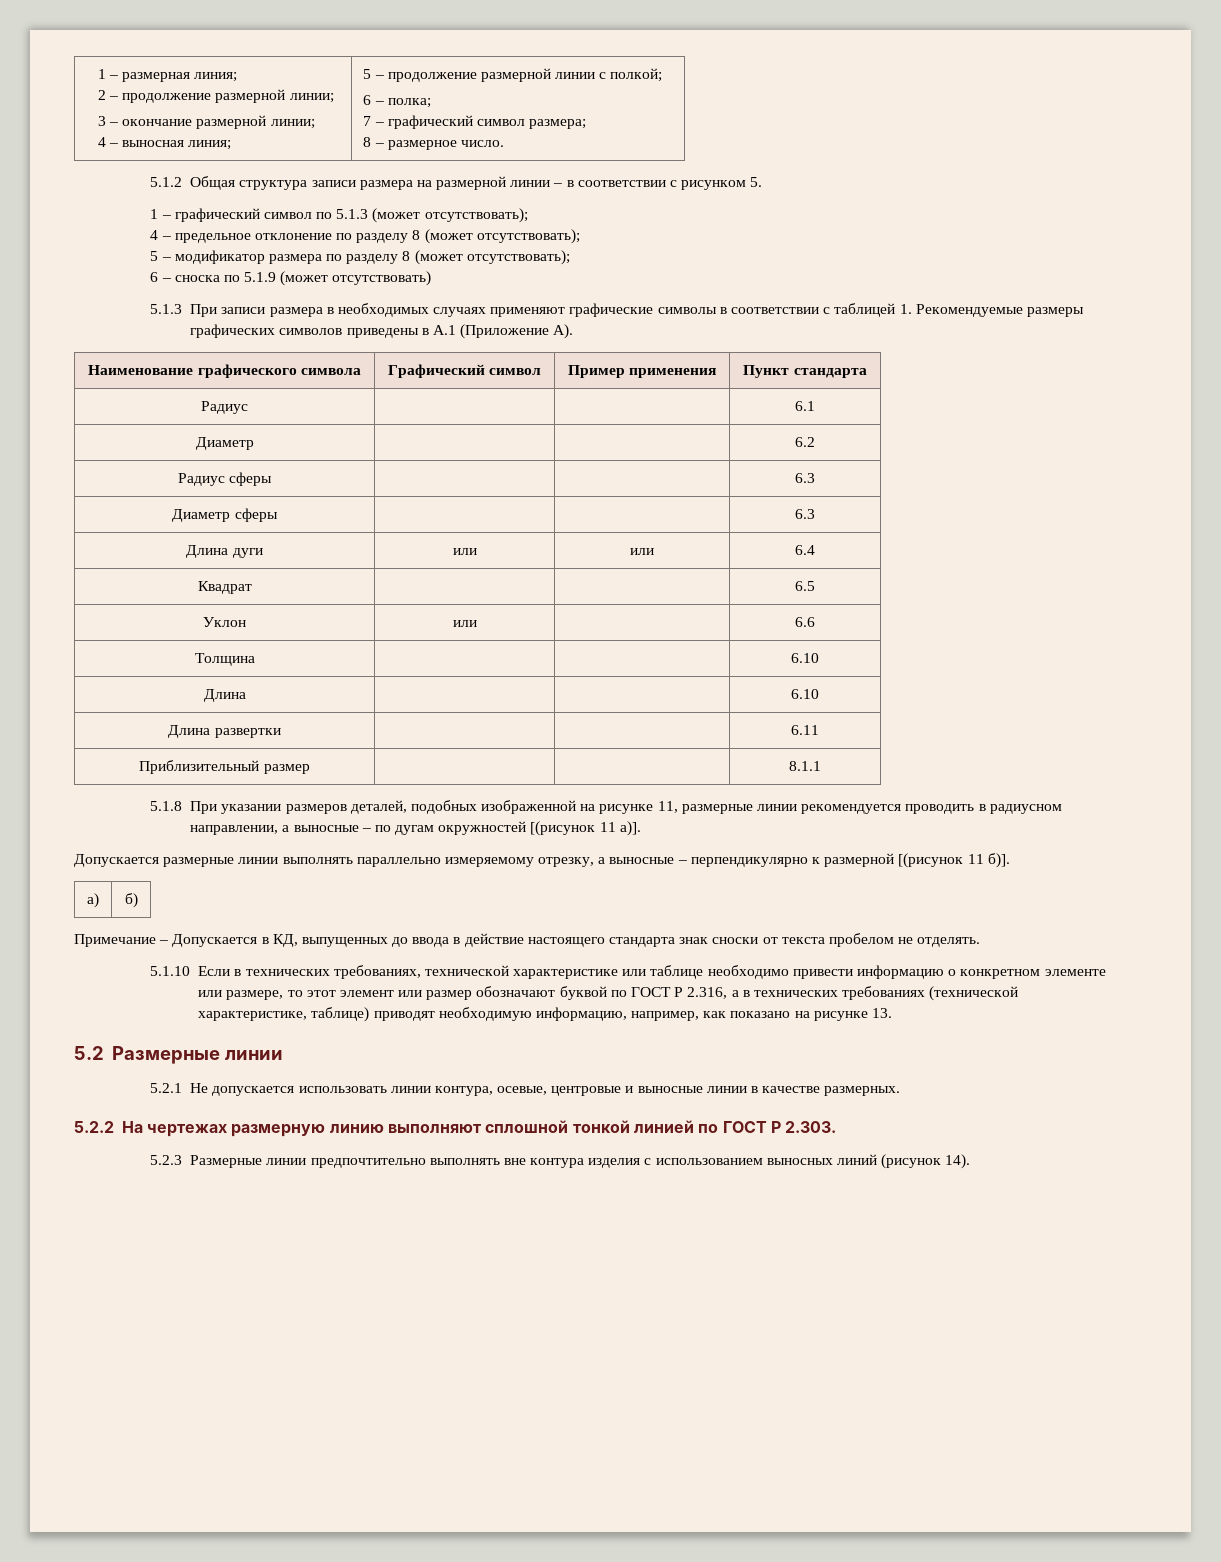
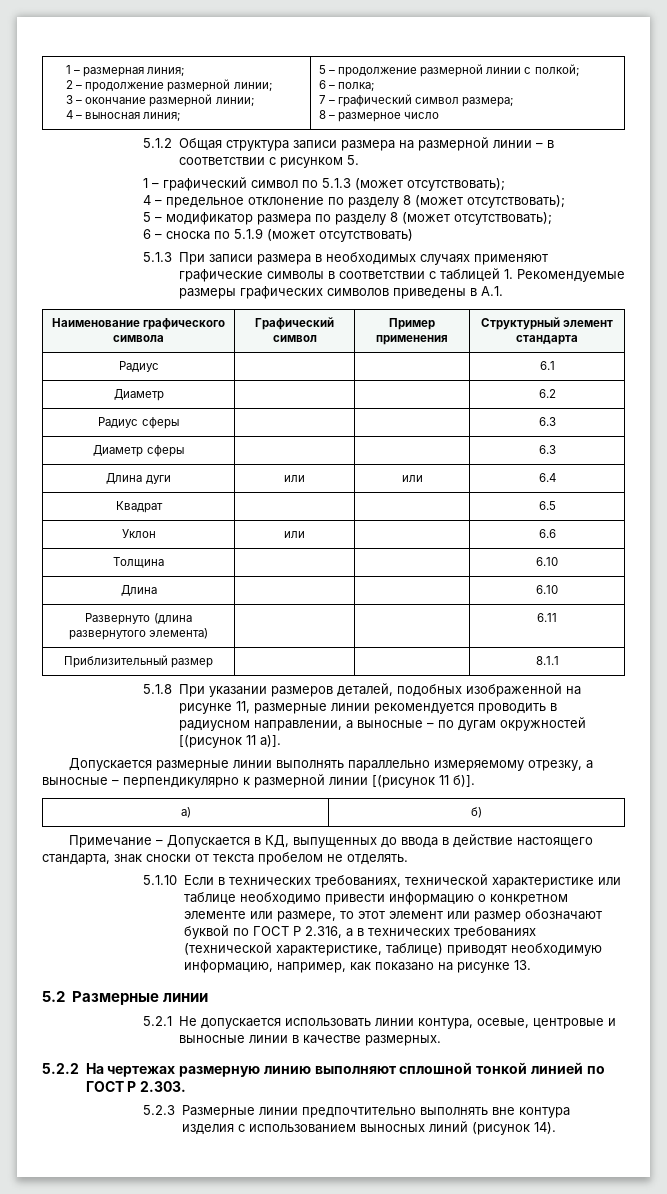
  1 – размерная линия;
  2 – продолжение размерной линии;
  3 – окончание размерной линии;
  4 – выносная линия; | 5 – продолжение размерной линии с полкой;
  6 – полка;
  7 – графический символ размера;
- 8 – размерное число.
+ 8 – размерное число
- 5.1.3 При записи размера в необходимых случаях применяют графические символы в соответствии с таблицей 1. Рекомендуемые размеры графических символов приведены в А.1 (Приложение А).
+ 5.1.3 При записи размера в необходимых случаях применяют графические символы в соответствии с таблицей 1. Рекомендуемые размеры графических символов приведены в А.1.
- Наименование графического символа | Графический символ | Пример применения | Пункт стандарта
+ Наименование графического символа | Графический символ | Пример применения | Структурный элемент стандарта
- Длина развертки | | | 6.11
+ Развернуто (длина развернутого элемента) | | | 6.11
- Допускается размерные линии выполнять параллельно измеряемому отрезку, а выносные – перпендикулярно к размерной [(рисунок 11 б)].
+ Допускается размерные линии выполнять параллельно измеряемому отрезку, а выносные – перпендикулярно к размерной линии [(рисунок 11 б)].
- Примечание – Допускается в КД, выпущенных до ввода в действие настоящего стандарта знак сноски от текста пробелом не отделять.
+ Примечание – Допускается в КД, выпущенных до ввода в действие настоящего стандарта, знак сноски от текста пробелом не отделять.

